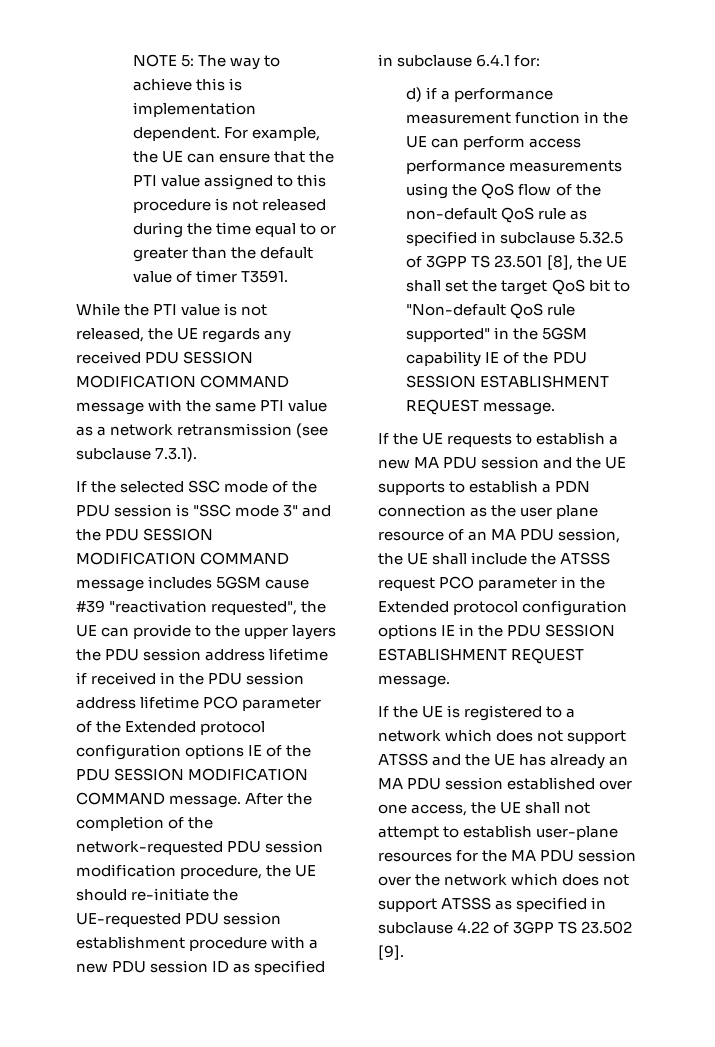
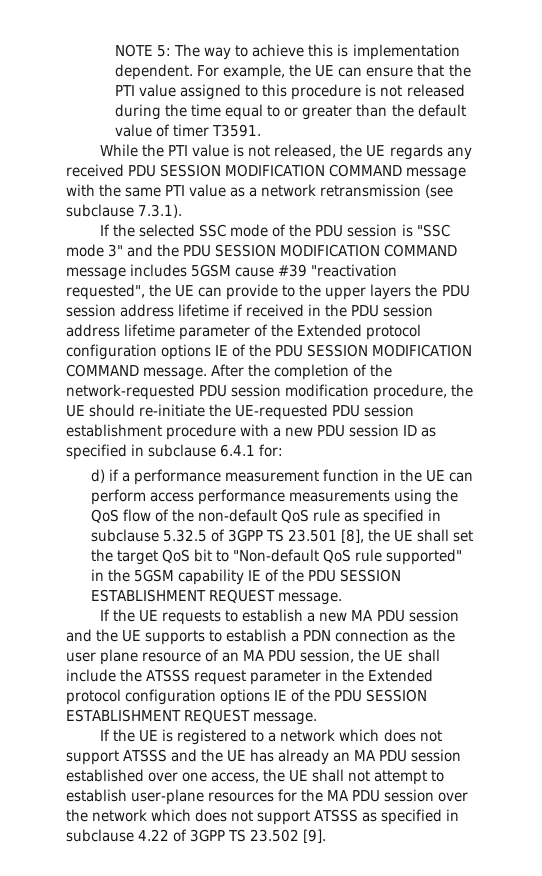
- If the selected SSC mode of the PDU session is "SSC mode 3" and the PDU SESSION MODIFICATION COMMAND message includes 5GSM cause #39 "reactivation requested", the UE can provide to the upper layers the PDU session address lifetime if received in the PDU session address lifetime PCO parameter of the Extended protocol configuration options IE of the PDU SESSION MODIFICATION COMMAND message.
+ If the selected SSC mode of the PDU session is "SSC mode 3" and the PDU SESSION MODIFICATION COMMAND message includes 5GSM cause #39 "reactivation requested", the UE can provide to the upper layers the PDU session address lifetime if received in the PDU session address lifetime parameter of the Extended protocol configuration options IE of the PDU SESSION MODIFICATION COMMAND message.
- If the UE requests to establish a new MA PDU session and the UE supports to establish a PDN connection as the user plane resource of an MA PDU session, the UE shall include the ATSSS request PCO parameter in the Extended protocol configuration options IE in the PDU SESSION ESTABLISHMENT REQUEST message.
+ If the UE requests to establish a new MA PDU session and the UE supports to establish a PDN connection as the user plane resource of an MA PDU session, the UE shall include the ATSSS request parameter in the Extended protocol configuration options IE of the PDU SESSION ESTABLISHMENT REQUEST message.

